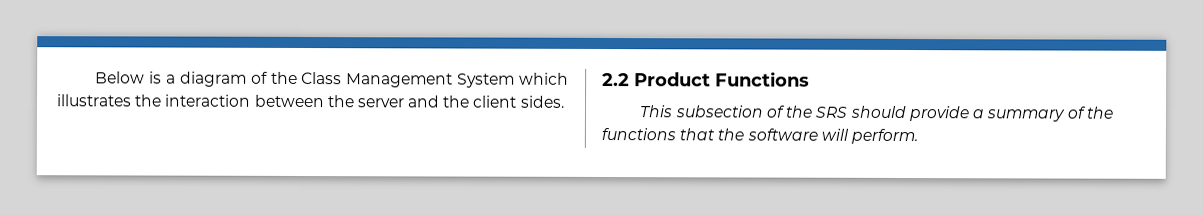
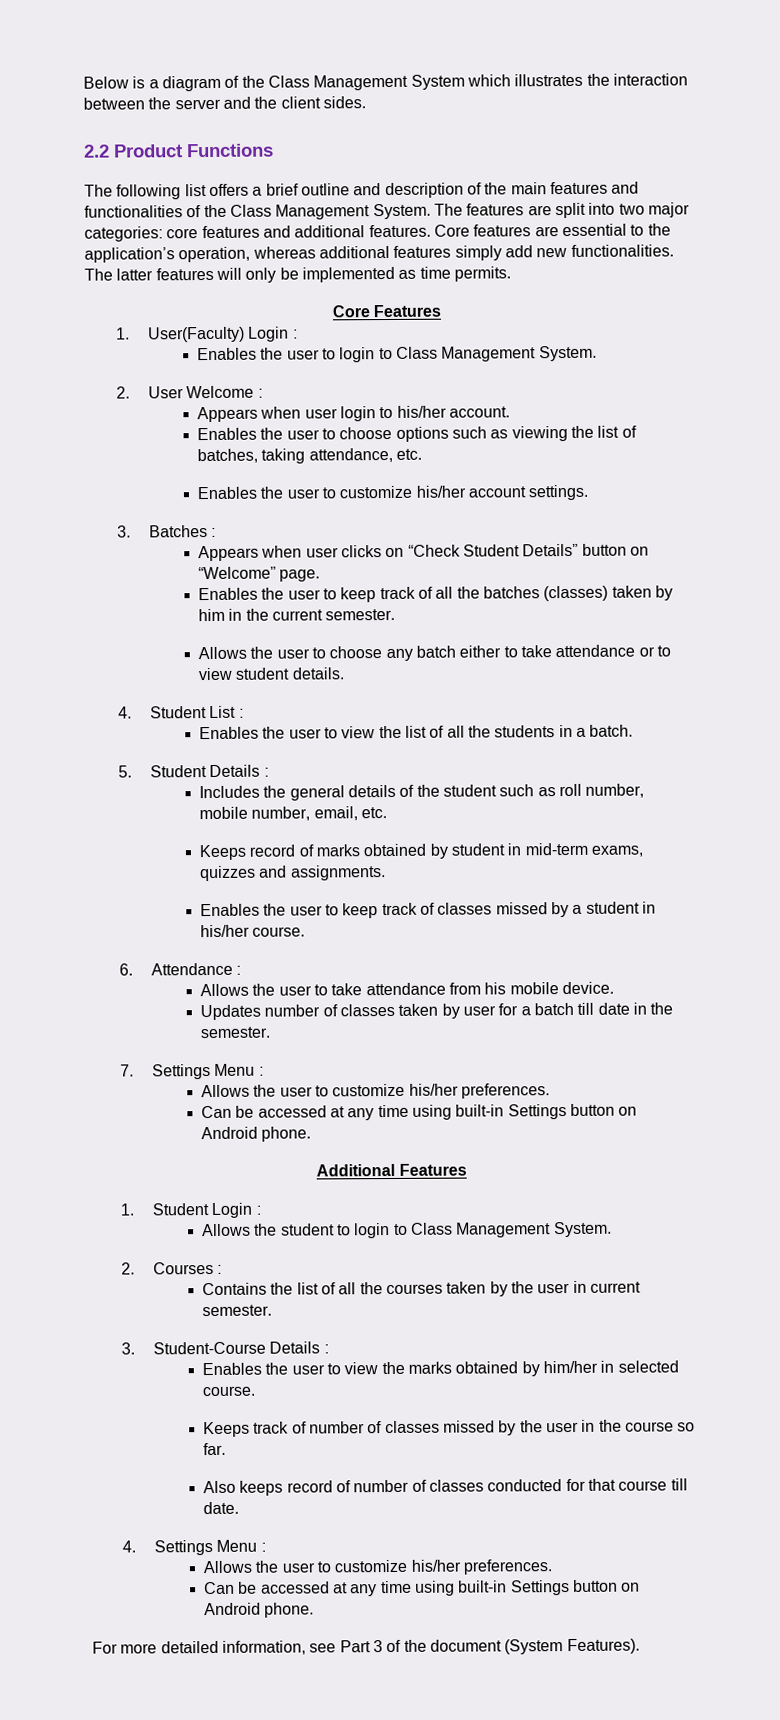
- This subsection of the SRS should provide a summary of the functions that the software will perform.
+ The following list offers a brief outline and description of the main features and functionalities of the Class Management System. The features are split into two major categories: core features and additional features. Core features are essential to the application’s operation, whereas additional features simply add new functionalities. The latter features will only be implemented as time permits.
+ Core Features
+ 1. User(Faculty) Login :
+ Enables the user to login to Class Management System.
+ 2. User Welcome :
+ Appears when user login to his/her account.
+ Enables the user to choose options such as viewing the list of batches, taking attendance, etc.
+ Enables the user to customize his/her account settings.
+ 3. Batches :
+ Appears when user clicks on “Check Student Details” button on “Welcome” page.
+ Enables the user to keep track of all the batches (classes) taken by him in the current semester.
+ Allows the user to choose any batch either to take attendance or to view student details.
+ 4. Student List :
+ Enables the user to view the list of all the students in a batch.
+ 5. Student Details :
+ Includes the general details of the student such as roll number, mobile number, email, etc.
+ Keeps record of marks obtained by student in mid-term exams, quizzes and assignments.
+ Enables the user to keep track of classes missed by a student in his/her course.
+ 6. Attendance :
+ Allows the user to take attendance from his mobile device.
+ Updates number of classes taken by user for a batch till date in the semester.
+ 7. Settings Menu :
+ Allows the user to customize his/her preferences.
+ Can be accessed at any time using built-in Settings button on Android phone.
+ Additional Features
+ 1. Student Login :
+ Allows the student to login to Class Management System.
+ 2. Courses :
+ Contains the list of all the courses taken by the user in current semester.
+ 3. Student-Course Details :
+ Enables the user to view the marks obtained by him/her in selected course.
+ Keeps track of number of classes missed by the user in the course so far.
+ Also keeps record of number of classes conducted for that course till date.
+ 4. Settings Menu :
+ Allows the user to customize his/her preferences.
+ Can be accessed at any time using built-in Settings button on Android phone.
+ For more detailed information, see Part 3 of the document (System Features).

